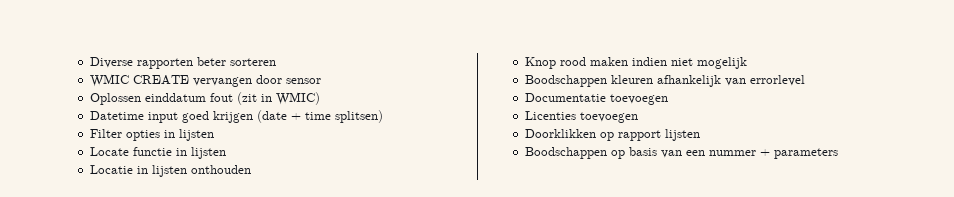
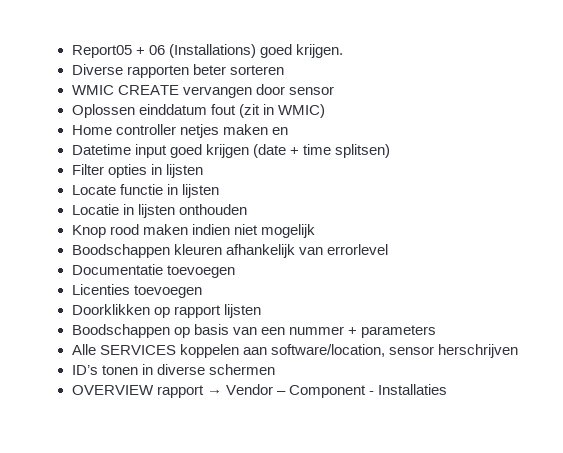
+ Report05 + 06 (Installations) goed krijgen.
+ Home controller netjes maken en
+ Alle SERVICES koppelen aan software/location, sensor herschrijven
+ ID’s tonen in diverse schermen
+ OVERVIEW rapport → Vendor – Component - Installaties

